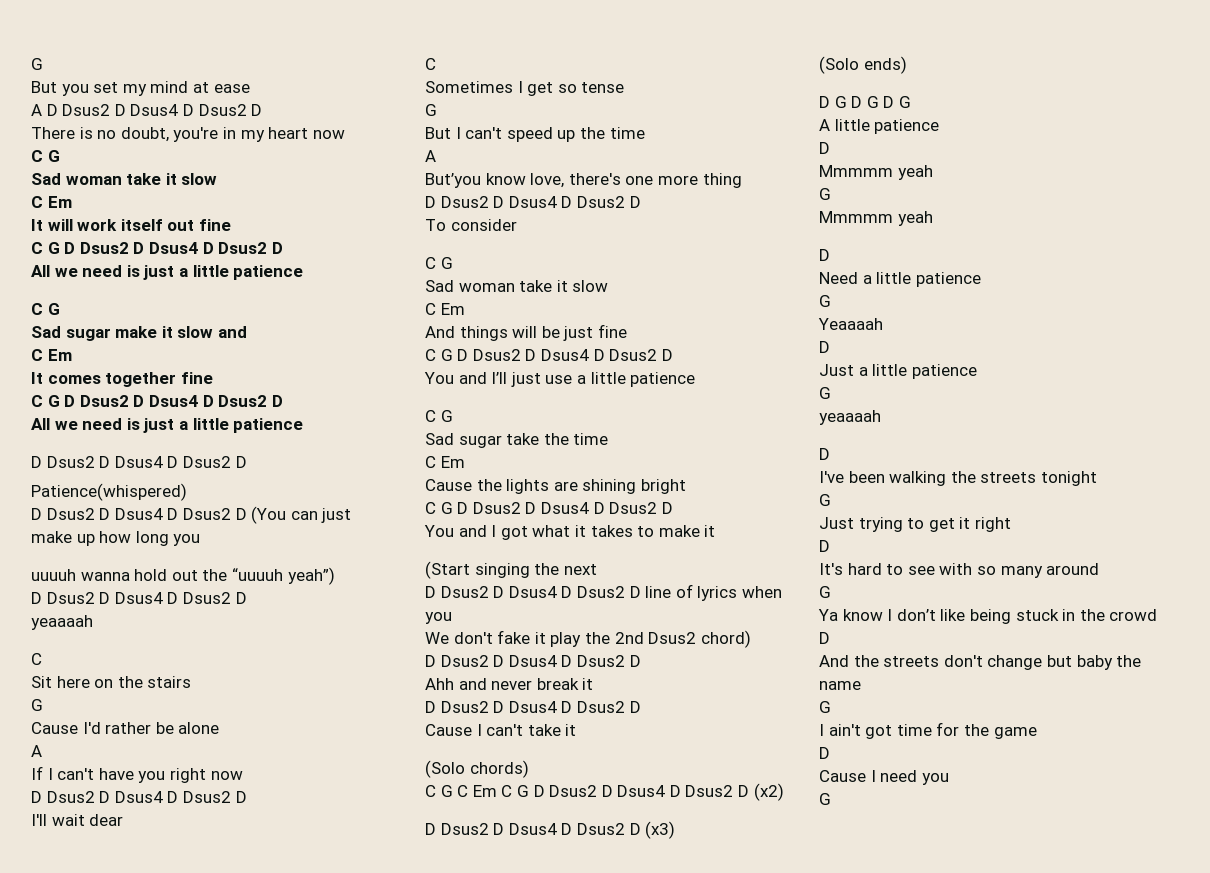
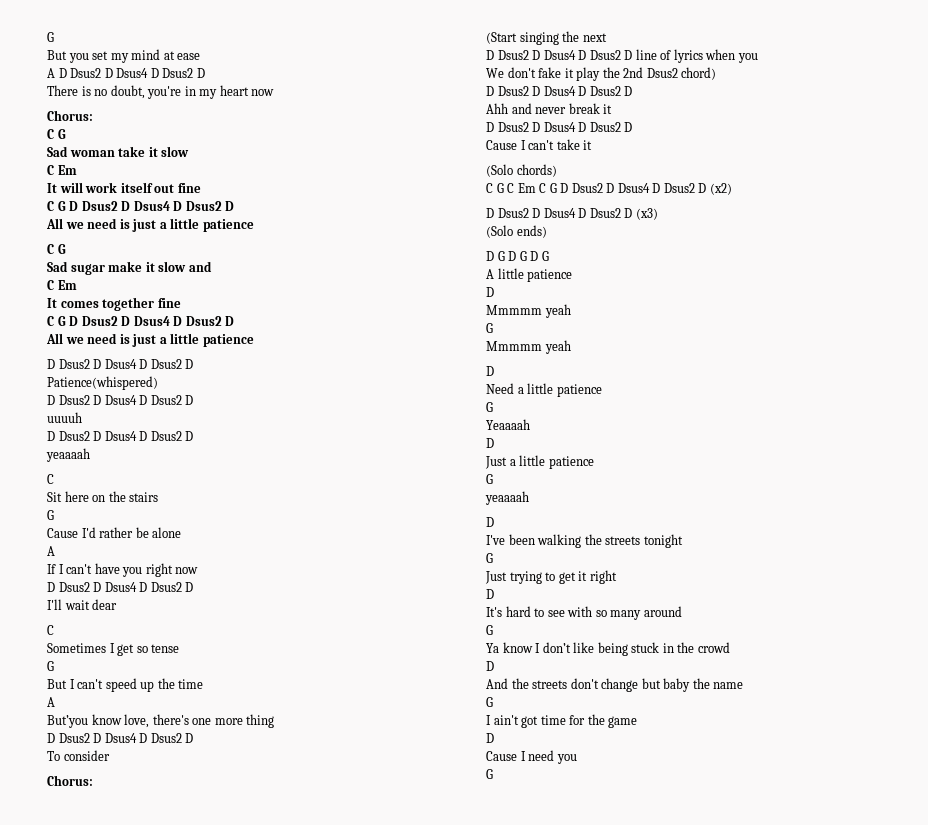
  There is no doubt, you're in my heart now
+ Chorus:
  Patience(whispered)
- D Dsus2 D Dsus4 D Dsus2 D (You can just make up how long you
- uuuuh wanna hold out the “uuuuh yeah”)
+ D Dsus2 D Dsus4 D Dsus2 D
+ uuuuh
  To consider
- C G
- Sad woman take it slow
- C Em
- And things will be just fine
- C G D Dsus2 D Dsus4 D Dsus2 D
- You and I’ll just use a little patience
- C G
- Sad sugar take the time
- C Em
- Cause the lights are shining bright
- C G D Dsus2 D Dsus4 D Dsus2 D
- You and I got what it takes to make it
+ Chorus:

